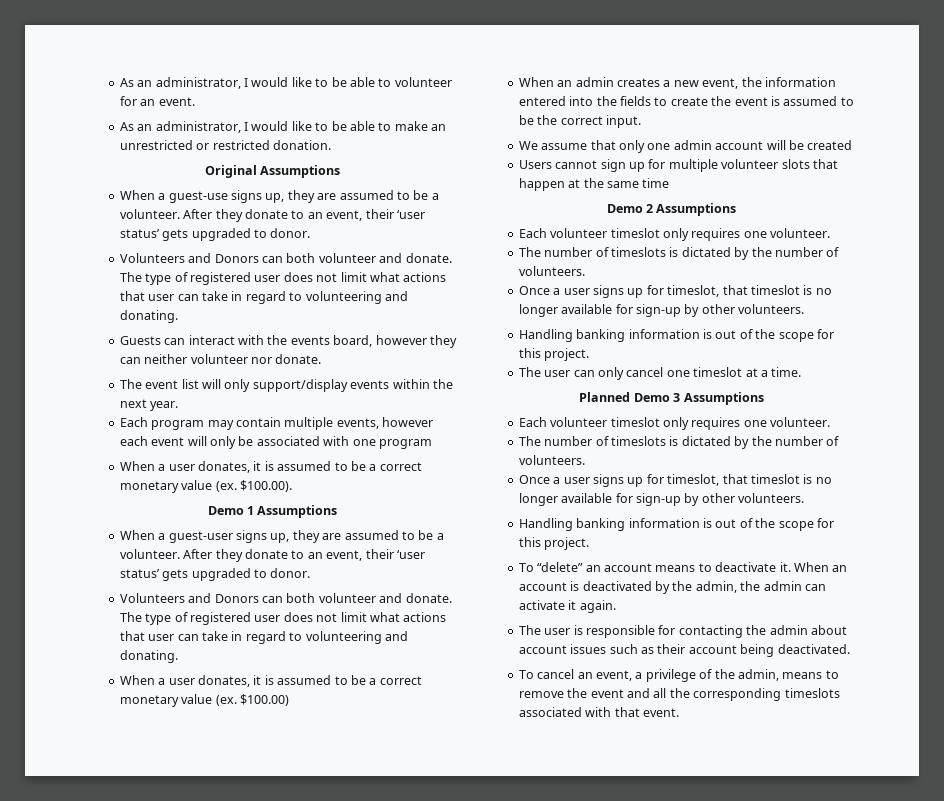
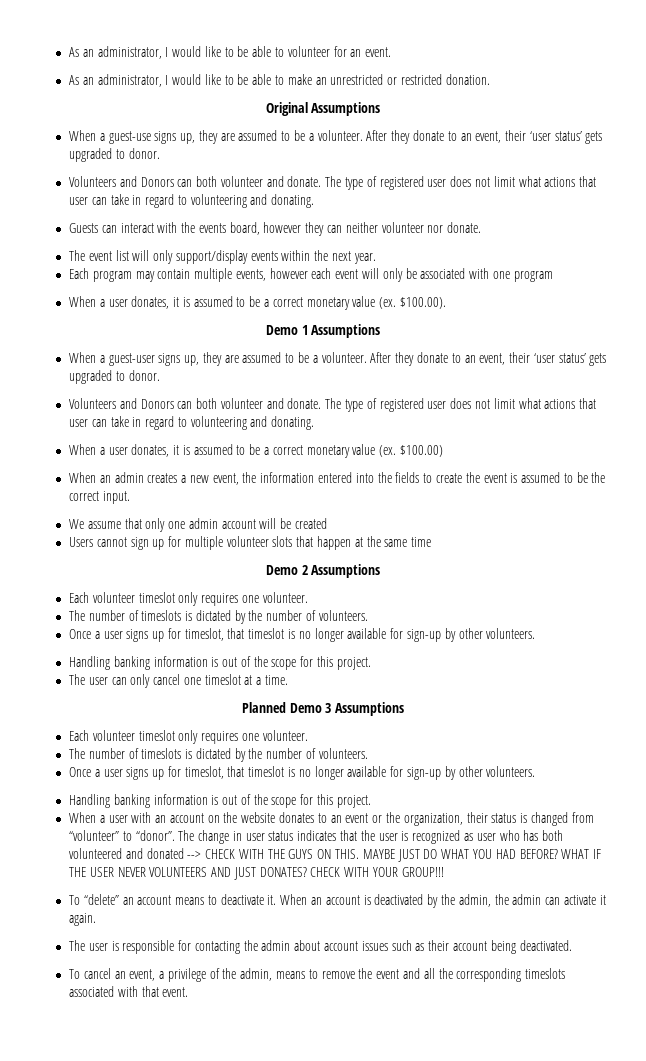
+ When a user with an account on the website donates to an event or the organization, their status is changed from “volunteer” to “donor”. The change in user status indicates that the user is recognized as user who has both volunteered and donated --> CHECK WITH THE GUYS ON THIS. MAYBE JUST DO WHAT YOU HAD BEFORE? WHAT IF THE USER NEVER VOLUNTEERS AND JUST DONATES? CHECK WITH YOUR GROUP!!!

